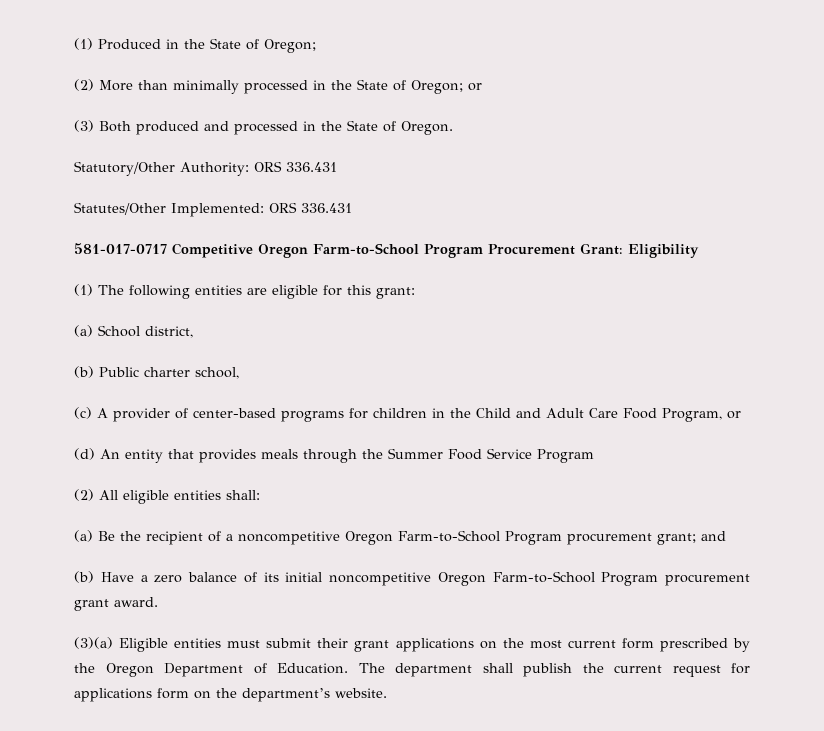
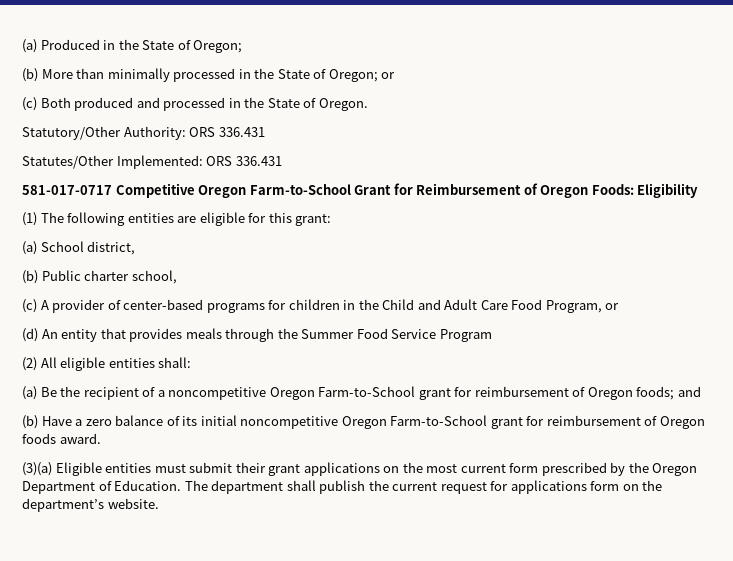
- (1) Produced in the State of Oregon;
+ (a) Produced in the State of Oregon;
- (2) More than minimally processed in the State of Oregon; or
+ (b) More than minimally processed in the State of Oregon; or
- (3) Both produced and processed in the State of Oregon.
+ (c) Both produced and processed in the State of Oregon.
- 581-017-0717 Competitive Oregon Farm-to-School Program Procurement Grant: Eligibility
+ 581-017-0717 Competitive Oregon Farm-to-School Grant for Reimbursement of Oregon Foods: Eligibility
- (a) Be the recipient of a noncompetitive Oregon Farm-to-School Program procurement grant; and
+ (a) Be the recipient of a noncompetitive Oregon Farm-to-School grant for reimbursement of Oregon foods; and
- (b) Have a zero balance of its initial noncompetitive Oregon Farm-to-School Program procurement grant award.
+ (b) Have a zero balance of its initial noncompetitive Oregon Farm-to-School grant for reimbursement of Oregon foods award.

